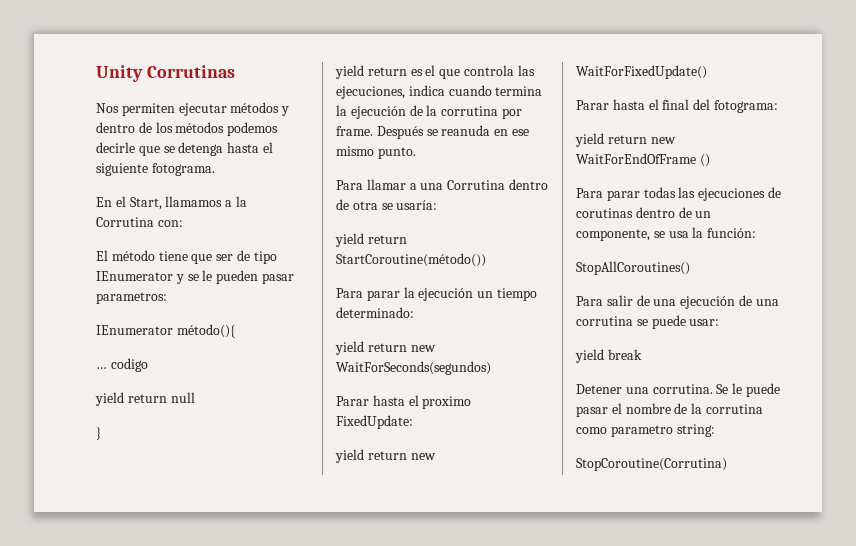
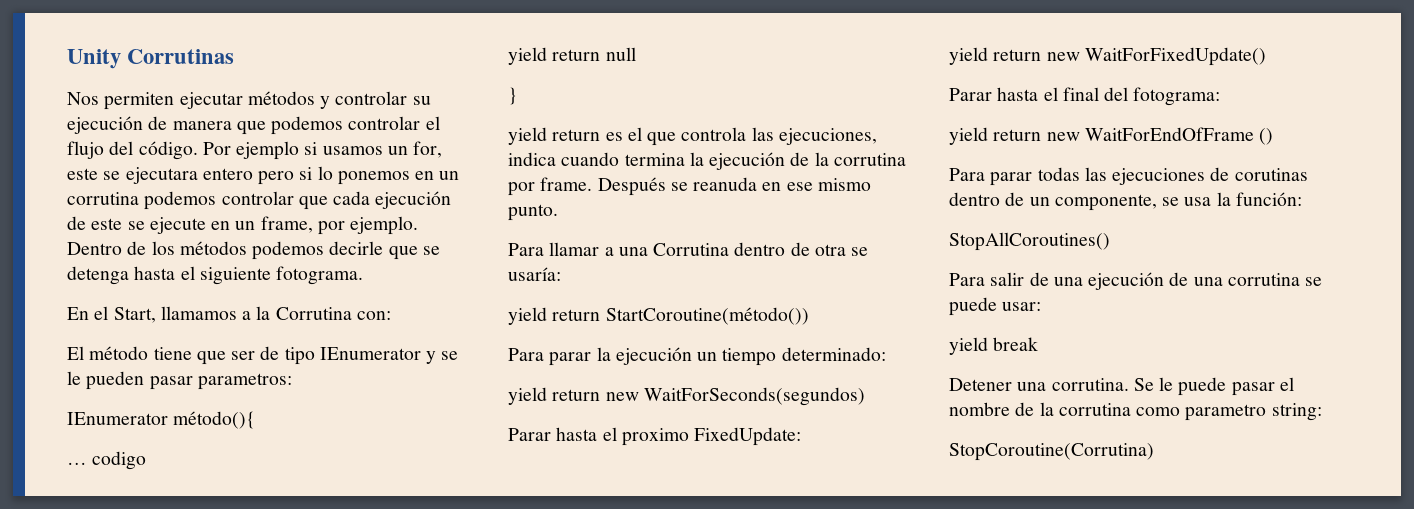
- Nos permiten ejecutar métodos y dentro de los métodos podemos decirle que se detenga hasta el siguiente fotograma.
+ Nos permiten ejecutar métodos y controlar su ejecución de manera que podemos controlar el flujo del código. Por ejemplo si usamos un for, este se ejecutara entero pero si lo ponemos en un corrutina podemos controlar que cada ejecución de este se ejecute en un frame, por ejemplo. Dentro de los métodos podemos decirle que se detenga hasta el siguiente fotograma.

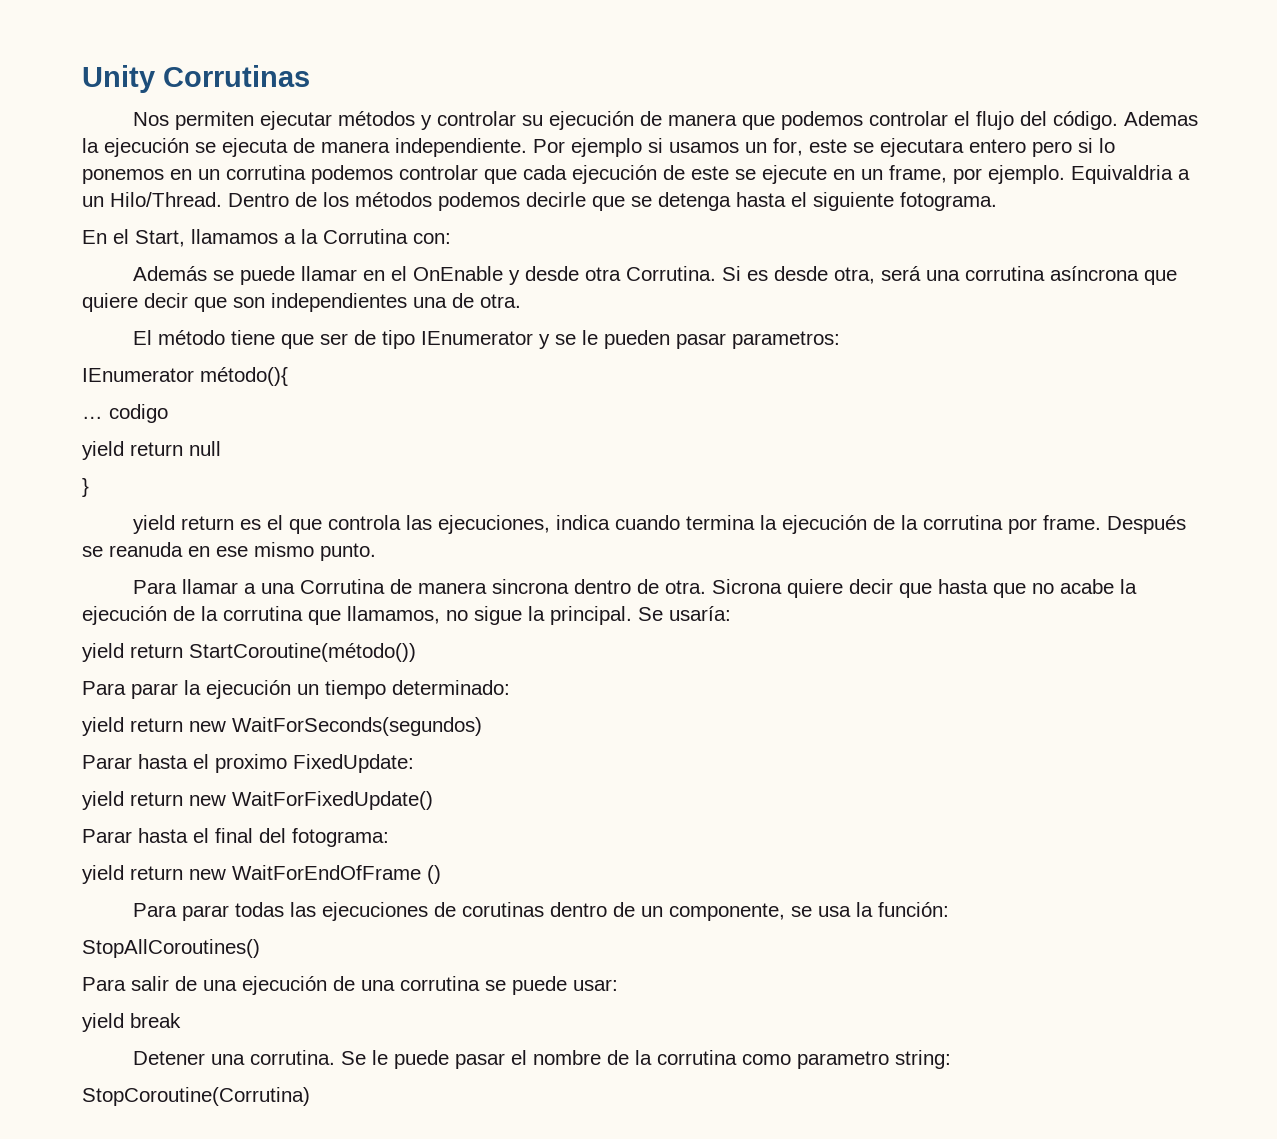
+ Ademas la ejecución se ejecuta de manera independiente.
+ Equivaldria a un Hilo/Thread.
+ Además se puede llamar en el OnEnable y desde otra Corrutina. Si es desde otra, será una corrutina asíncrona que quiere decir que son independientes una de otra.
- Para llamar a una Corrutina dentro de otra se usaría:
+ Para llamar a una Corrutina de manera sincrona dentro de otra. Sicrona quiere decir que hasta que no acabe la ejecución de la corrutina que llamamos, no sigue la principal. Se usaría:

